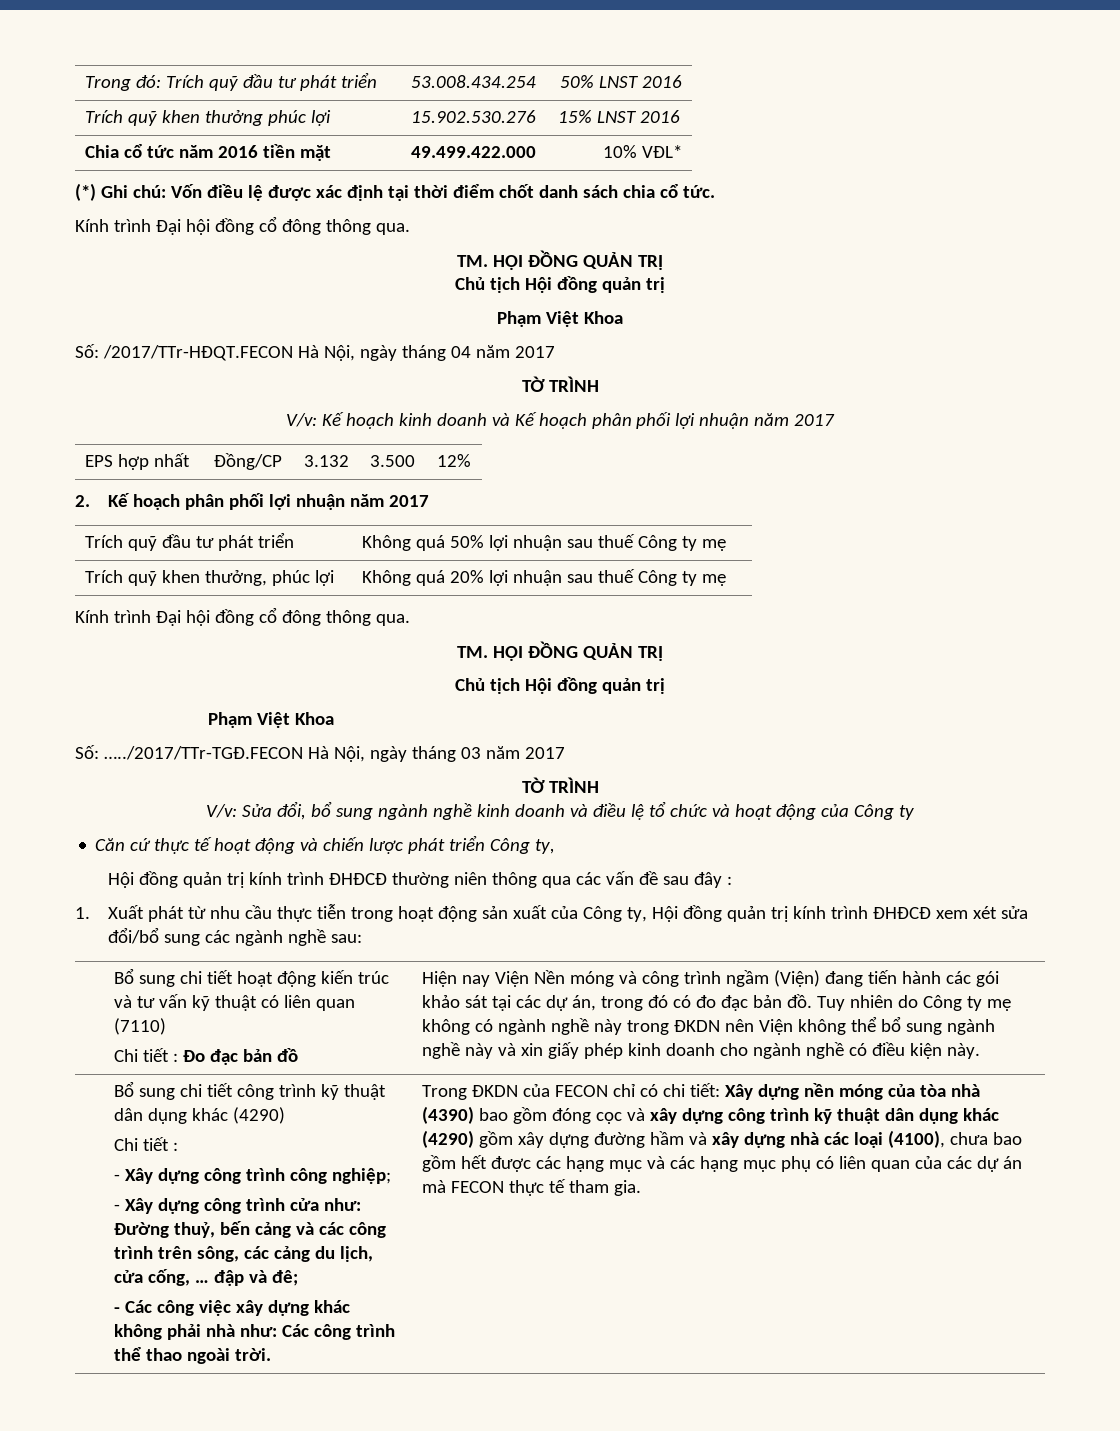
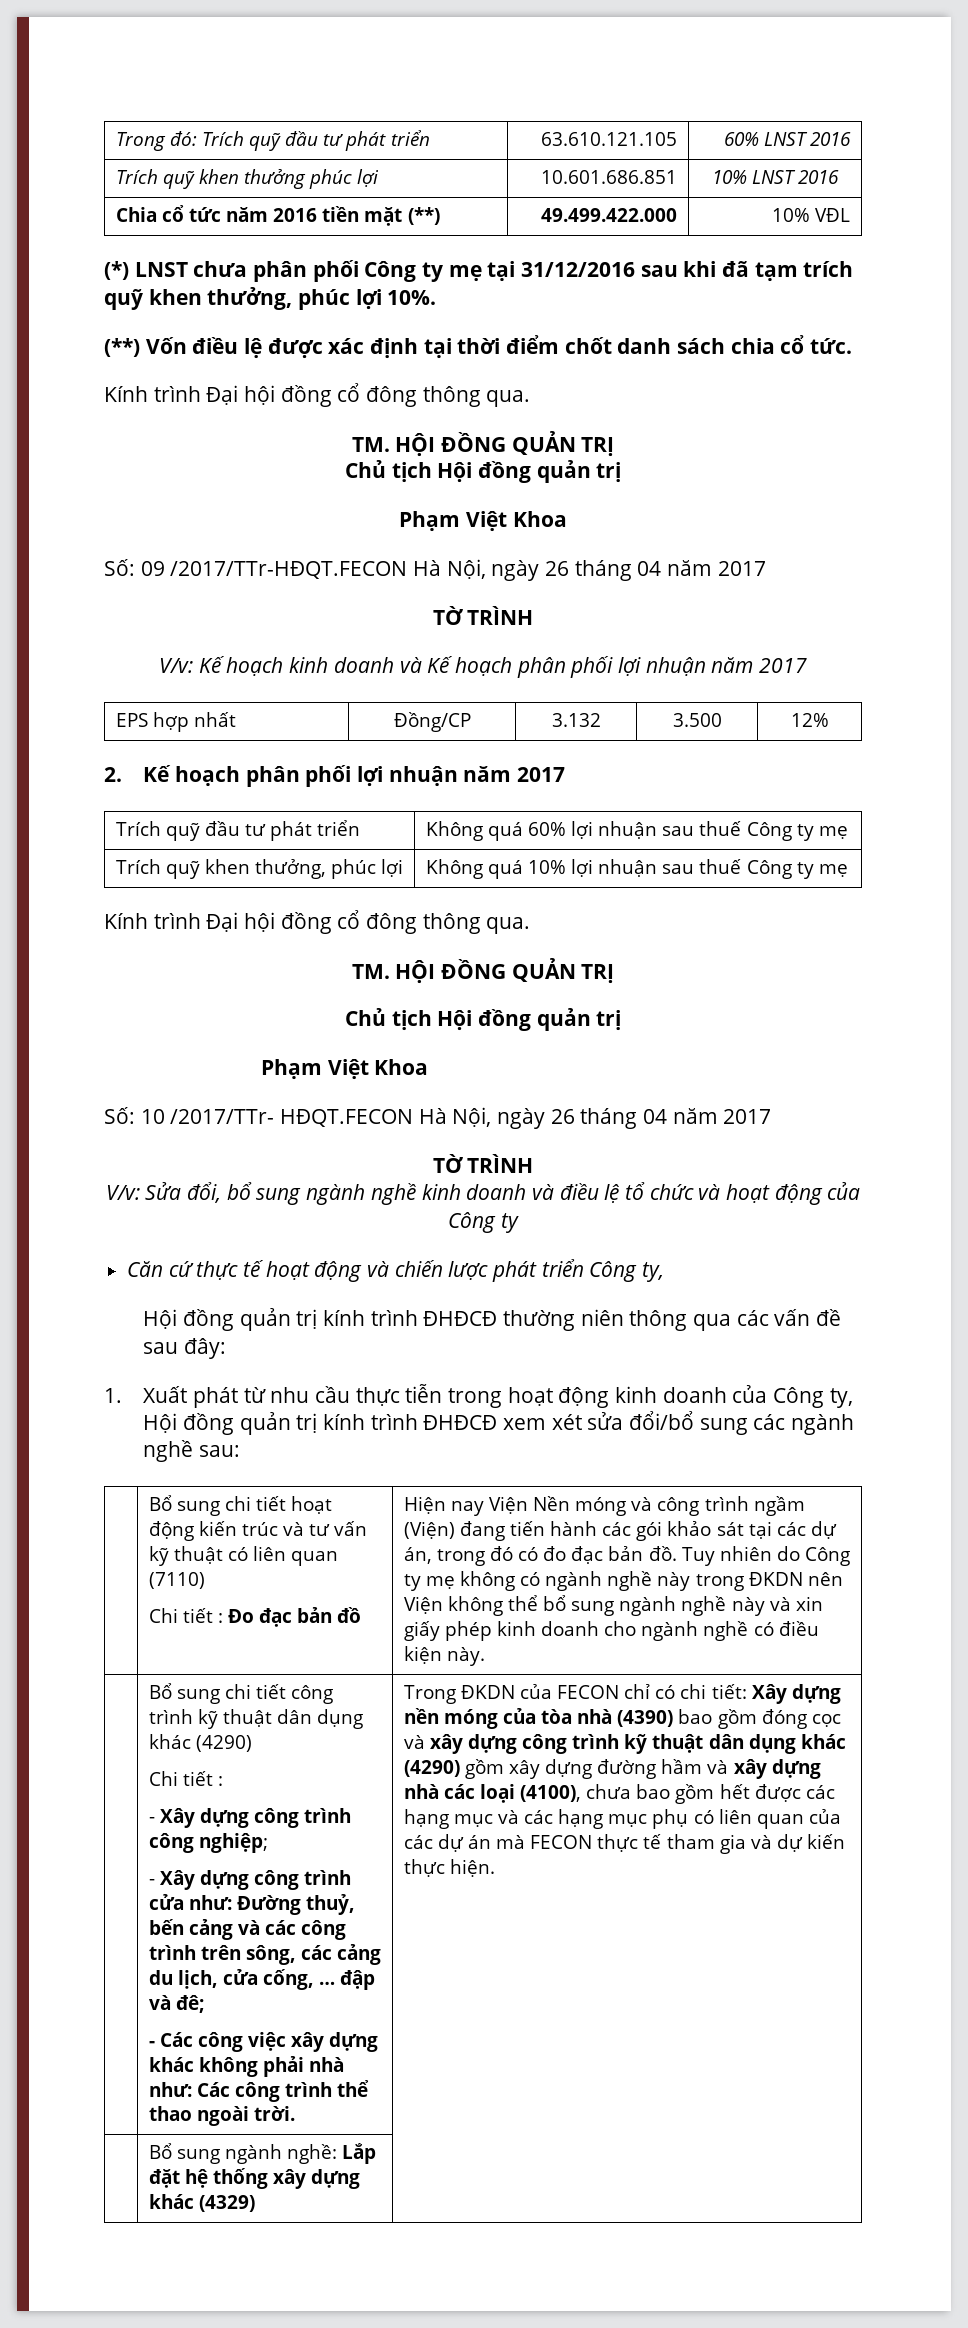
- Trong đó: Trích quỹ đầu tư phát triển | 53.008.434.254 | 50% LNST 2016
+ Trong đó: Trích quỹ đầu tư phát triển | 63.610.121.105 | 60% LNST 2016
- Trích quỹ khen thưởng phúc lợi | 15.902.530.276 | 15% LNST 2016
+ Trích quỹ khen thưởng phúc lợi | 10.601.686.851 | 10% LNST 2016
- Chia cổ tức năm 2016 tiền mặt | 49.499.422.000 | 10% VĐL*
+ Chia cổ tức năm 2016 tiền mặt (**) | 49.499.422.000 | 10% VĐL
- (*) Ghi chú: Vốn điều lệ được xác định tại thời điểm chốt danh sách chia cổ tức.
+ (*) LNST chưa phân phối Công ty mẹ tại 31/12/2016 sau khi đã tạm trích quỹ khen thưởng, phúc lợi 10%.
+ (**) Vốn điều lệ được xác định tại thời điểm chốt danh sách chia cổ tức.
- Số: /2017/TTr-HĐQT.FECON Hà Nội, ngày tháng 04 năm 2017
+ Số: 09 /2017/TTr-HĐQT.FECON Hà Nội, ngày 26 tháng 04 năm 2017
- Trích quỹ đầu tư phát triển | Không quá 50% lợi nhuận sau thuế Công ty mẹ
+ Trích quỹ đầu tư phát triển | Không quá 60% lợi nhuận sau thuế Công ty mẹ
- Trích quỹ khen thưởng, phúc lợi | Không quá 20% lợi nhuận sau thuế Công ty mẹ
+ Trích quỹ khen thưởng, phúc lợi | Không quá 10% lợi nhuận sau thuế Công ty mẹ
- Số: …../2017/TTr-TGĐ.FECON Hà Nội, ngày tháng 03 năm 2017
+ Số: 10 /2017/TTr- HĐQT.FECON Hà Nội, ngày 26 tháng 04 năm 2017
- Hội đồng quản trị kính trình ĐHĐCĐ thường niên thông qua các vấn đề sau đây :
+ Hội đồng quản trị kính trình ĐHĐCĐ thường niên thông qua các vấn đề sau đây:
- 1. Xuất phát từ nhu cầu thực tiễn trong hoạt động sản xuất của Công ty, Hội đồng quản trị kính trình ĐHĐCĐ xem xét sửa đổi/bổ sung các ngành nghề sau:
+ 1. Xuất phát từ nhu cầu thực tiễn trong hoạt động kinh doanh của Công ty, Hội đồng quản trị kính trình ĐHĐCĐ xem xét sửa đổi/bổ sung các ngành nghề sau:
- Xây dựng nền móng của tòa nhà (4390) bao gồm đóng cọc và xây dựng công trình kỹ thuật dân dụng khác (4290) gồm xây dựng đường hầm và xây dựng nhà các loại (4100), chưa bao gồm hết được các hạng mục và các hạng mục phụ có liên quan của các dự án mà FECON thực tế tham gia.
+ Xây dựng nền móng của tòa nhà (4390) bao gồm đóng cọc và xây dựng công trình kỹ thuật dân dụng khác (4290) gồm xây dựng đường hầm và xây dựng nhà các loại (4100), chưa bao gồm hết được các hạng mục và các hạng mục phụ có liên quan của các dự án mà FECON thực tế tham gia và dự kiến thực hiện.
+ | Bổ sung ngành nghề: Lắp đặt hệ thống xây dựng khác (4329) |

